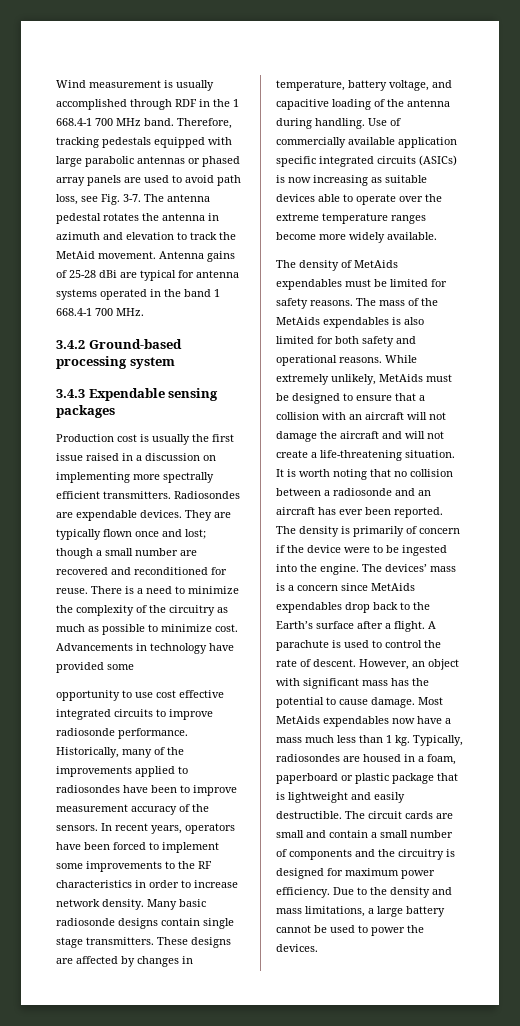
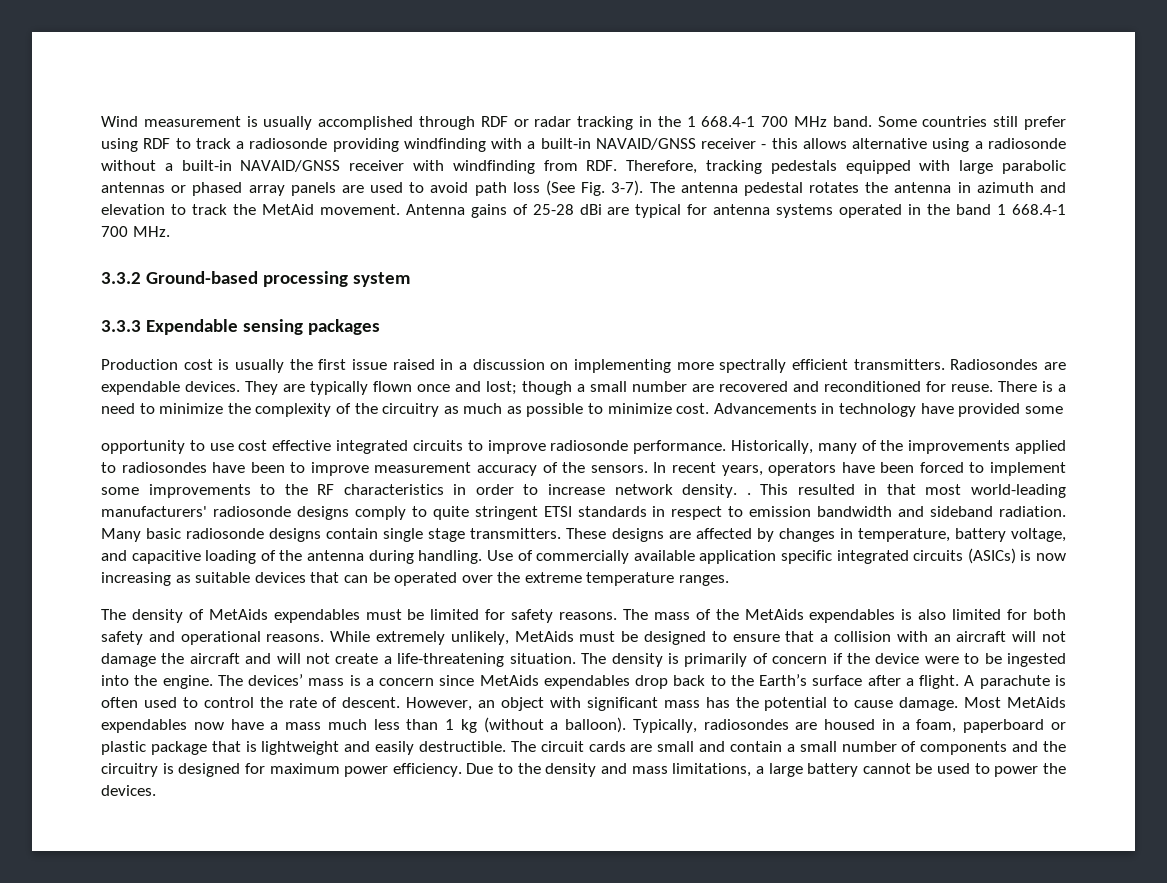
- Wind measurement is usually accomplished through RDF in the 1 668.4-1 700 MHz band.
+ Wind measurement is usually accomplished through RDF or radar tracking in the 1 668.4-1 700 MHz band.
- Therefore, tracking pedestals equipped with large parabolic antennas or phased array panels are used to avoid path loss, see Fig. 3-7.
+ Some countries still prefer using RDF to track a radiosonde providing windfinding with a built-in NAVAID/GNSS receiver - this allows alternative using a radiosonde without a built-in NAVAID/GNSS receiver with windfinding from RDF. Therefore, tracking pedestals equipped with large parabolic antennas or phased array panels are used to avoid path loss (See Fig. 3-7).
- 3.4.2 Ground-based processing system
+ 3.3.2 Ground-based processing system
- 3.4.3 Expendable sensing packages
+ 3.3.3 Expendable sensing packages
- In recent years, operators have been forced to implement some improvements to the RF characteristics in order to increase network density.
+ In recent years, operators have been forced to implement some improvements to the RF characteristics in order to increase network density. . This resulted in that most world-leading manufacturers' radiosonde designs comply to quite stringent ETSI standards in respect to emission bandwidth and sideband radiation.
- Use of commercially available application specific integrated circuits (ASICs) is now increasing as suitable devices able to operate over the extreme temperature ranges become more widely available.
+ Use of commercially available application specific integrated circuits (ASICs) is now increasing as suitable devices that can be operated over the extreme temperature ranges.
- It is worth noting that no collision between a radiosonde and an aircraft has ever been reported.
- A parachute is used to control the rate of descent.
+ A parachute is often used to control the rate of descent.
- Most MetAids expendables now have a mass much less than 1 kg.
+ Most MetAids expendables now have a mass much less than 1 kg (without a balloon).

